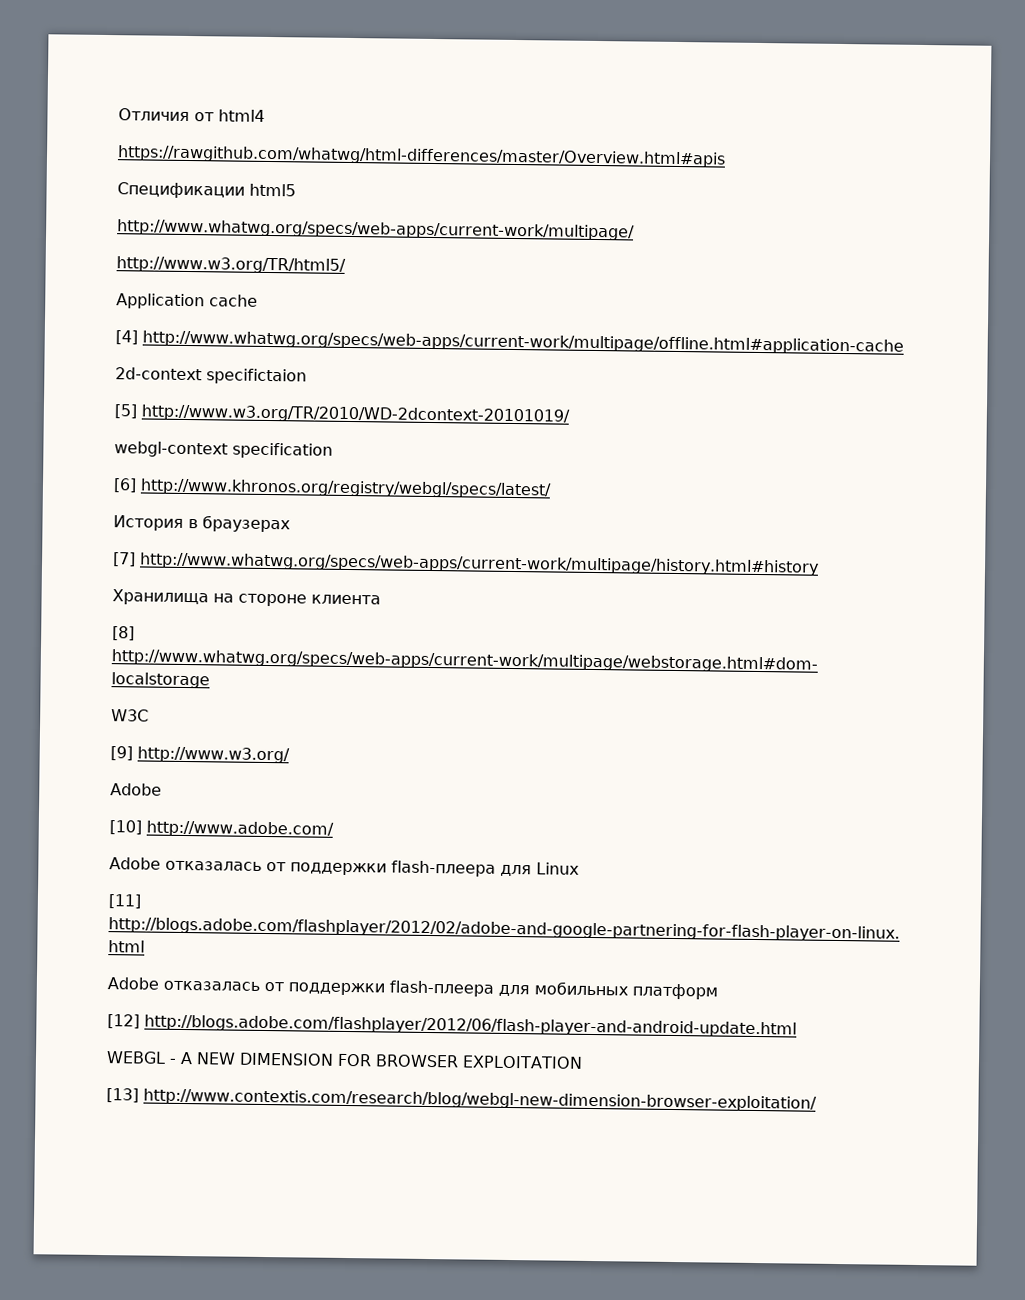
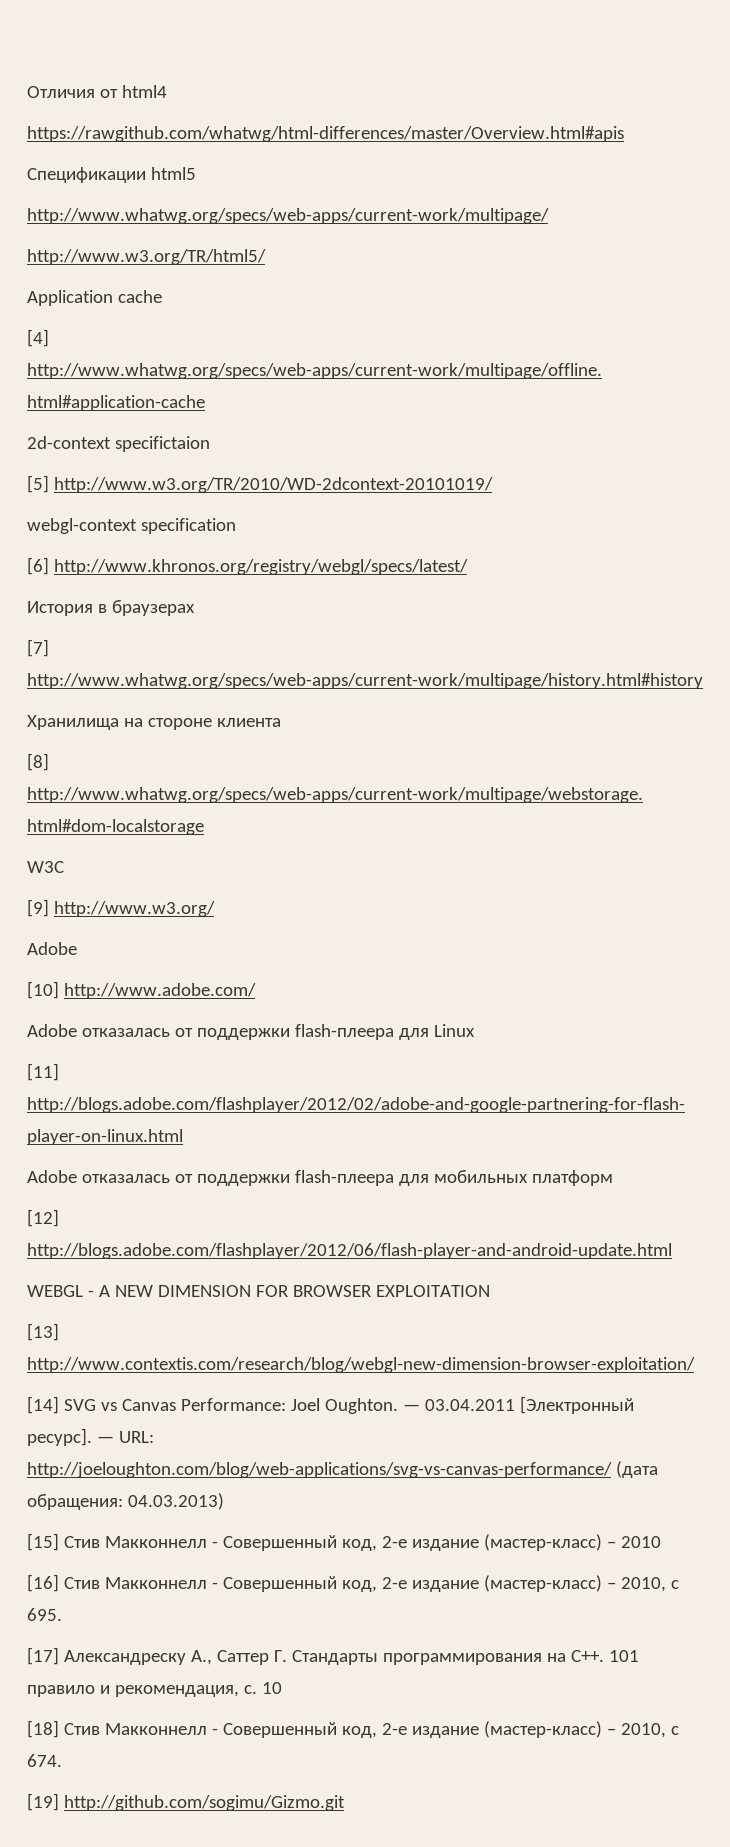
+ [14] SVG vs Canvas Performance: Joel Oughton. — 03.04.2011 [Электронный ресурс]. — URL: http://joeloughton.com/blog/web-applications/svg-vs-canvas-performance/ (дата обращения: 04.03.2013)
+ [15] Стив Макконнелл - Совершенный код, 2-е издание (мастер-класс) – 2010
+ [16] Стив Макконнелл - Совершенный код, 2-е издание (мастер-класс) – 2010, с 695.
+ [17] Александреску А., Саттер Г. Стандарты программирования на C++. 101 правило и рекомендация, с. 10
+ [18] Стив Макконнелл - Совершенный код, 2-е издание (мастер-класс) – 2010, с 674.
+ [19] http://github.com/sogimu/Gizmo.git

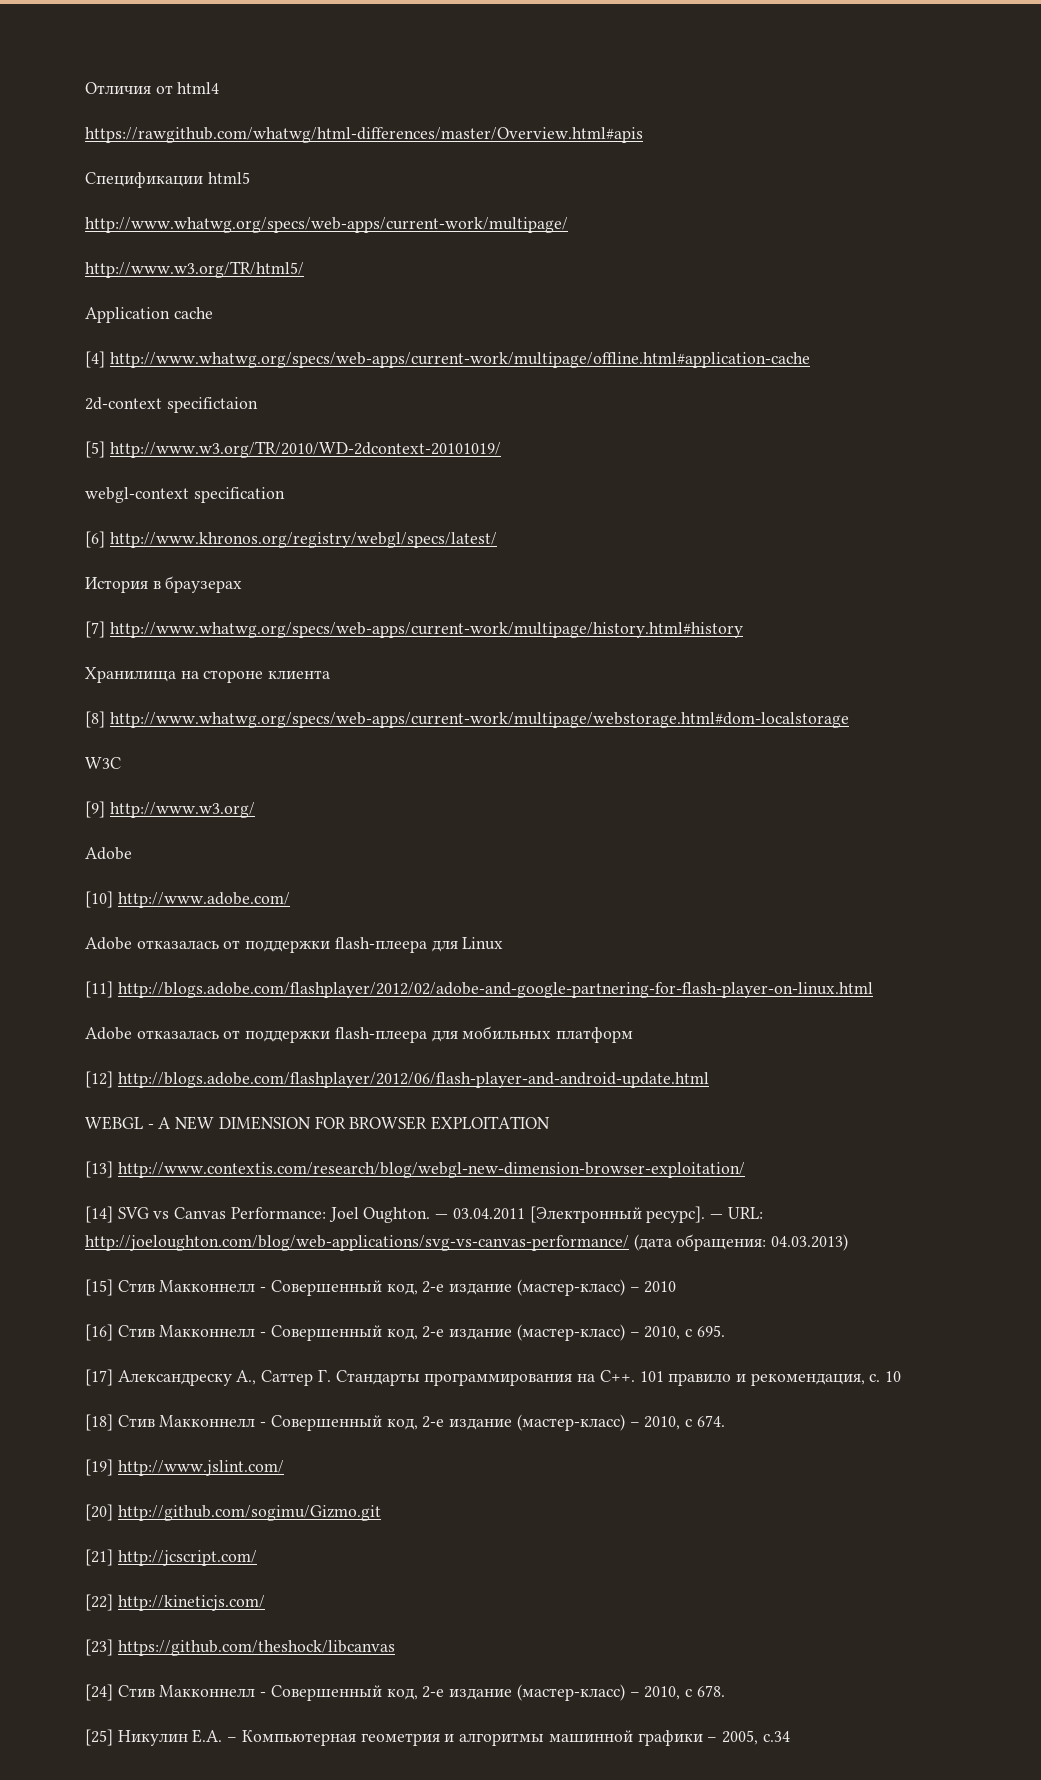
- [19] http://github.com/sogimu/Gizmo.git
+ [19] http://www.jslint.com/
+ [20] http://github.com/sogimu/Gizmo.git
+ [21] http://jcscript.com/
+ [22] http://kineticjs.com/
+ [23] https://github.com/theshock/libcanvas
+ [24] Стив Макконнелл - Совершенный код, 2-е издание (мастер-класс) – 2010, с 678.
+ [25] Никулин Е.А. – Компьютерная геометрия и алгоритмы машинной графики – 2005, с.34

